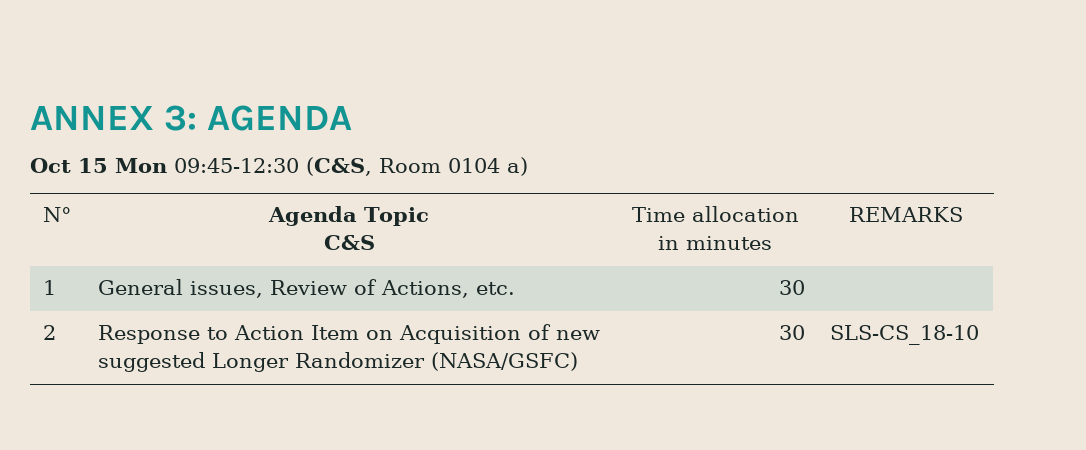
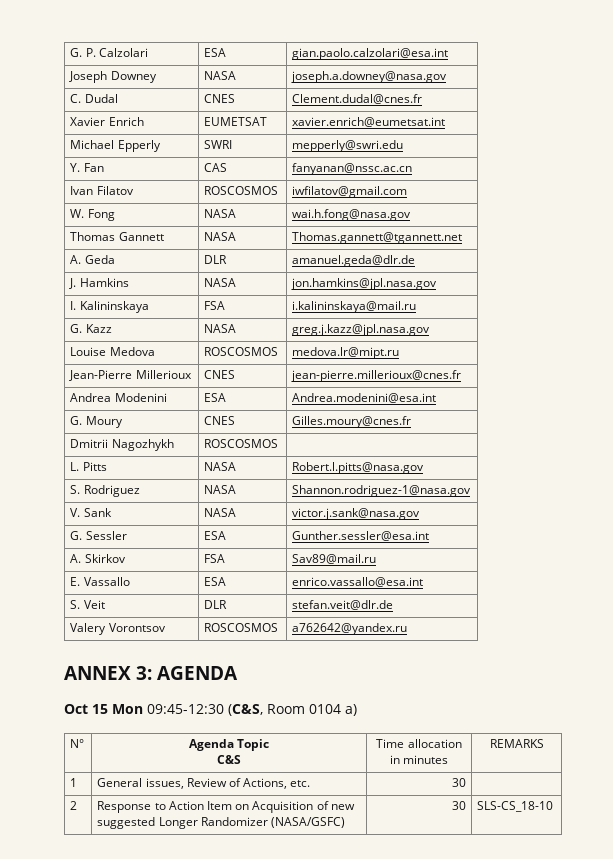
+ G. P. Calzolari | ESA | gian.paolo.calzolari@esa.int
+ Joseph Downey | NASA | joseph.a.downey@nasa.gov
+ C. Dudal | CNES | Clement.dudal@cnes.fr
+ Xavier Enrich | EUMETSAT | xavier.enrich@eumetsat.int
+ Michael Epperly | SWRI | mepperly@swri.edu
+ Y. Fan | CAS | fanyanan@nssc.ac.cn
+ Ivan Filatov | ROSCOSMOS | iwfilatov@gmail.com
+ W. Fong | NASA | wai.h.fong@nasa.gov
+ Thomas Gannett | NASA | Thomas.gannett@tgannett.net
+ A. Geda | DLR | amanuel.geda@dlr.de
+ J. Hamkins | NASA | jon.hamkins@jpl.nasa.gov
+ I. Kalininskaya | FSA | i.kalininskaya@mail.ru
+ G. Kazz | NASA | greg.j.kazz@jpl.nasa.gov
+ Louise Medova | ROSCOSMOS | medova.lr@mipt.ru
+ Jean-Pierre Millerioux | CNES | jean-pierre.millerioux@cnes.fr
+ Andrea Modenini | ESA | Andrea.modenini@esa.int
+ G. Moury | CNES | Gilles.moury@cnes.fr
+ Dmitrii Nagozhykh | ROSCOSMOS |
+ L. Pitts | NASA | Robert.l.pitts@nasa.gov
+ S. Rodriguez | NASA | Shannon.rodriguez-1@nasa.gov
+ V. Sank | NASA | victor.j.sank@nasa.gov
+ G. Sessler | ESA | Gunther.sessler@esa.int
+ A. Skirkov | FSA | Sav89@mail.ru
+ E. Vassallo | ESA | enrico.vassallo@esa.int
+ S. Veit | DLR | stefan.veit@dlr.de
+ Valery Vorontsov | ROSCOSMOS | a762642@yandex.ru

